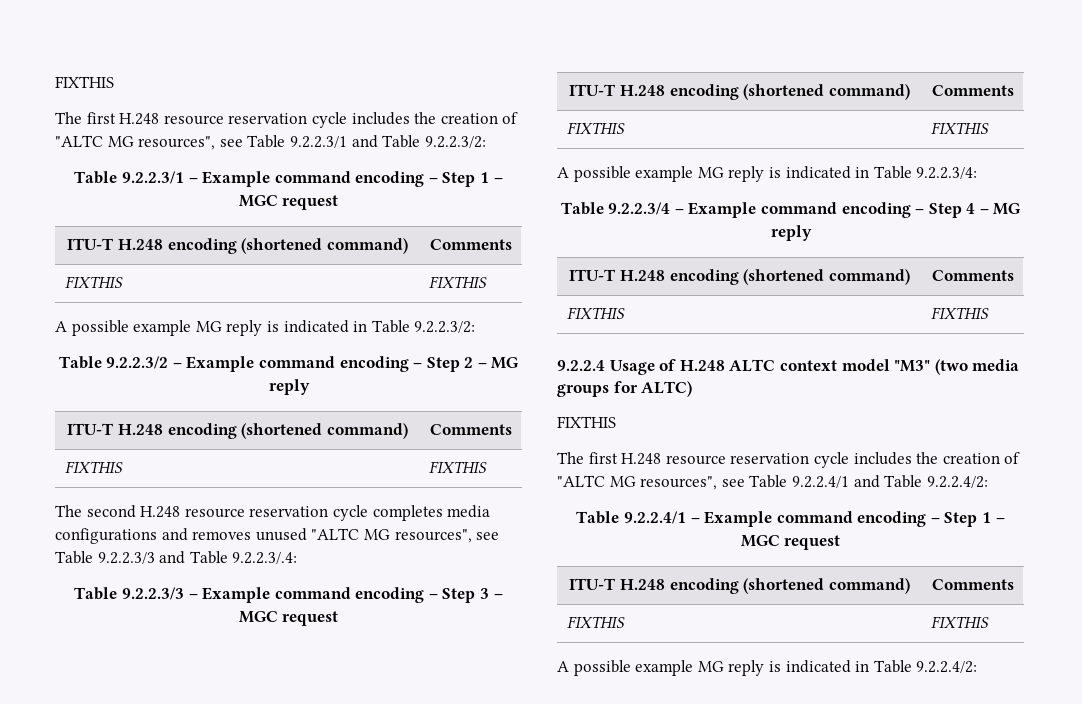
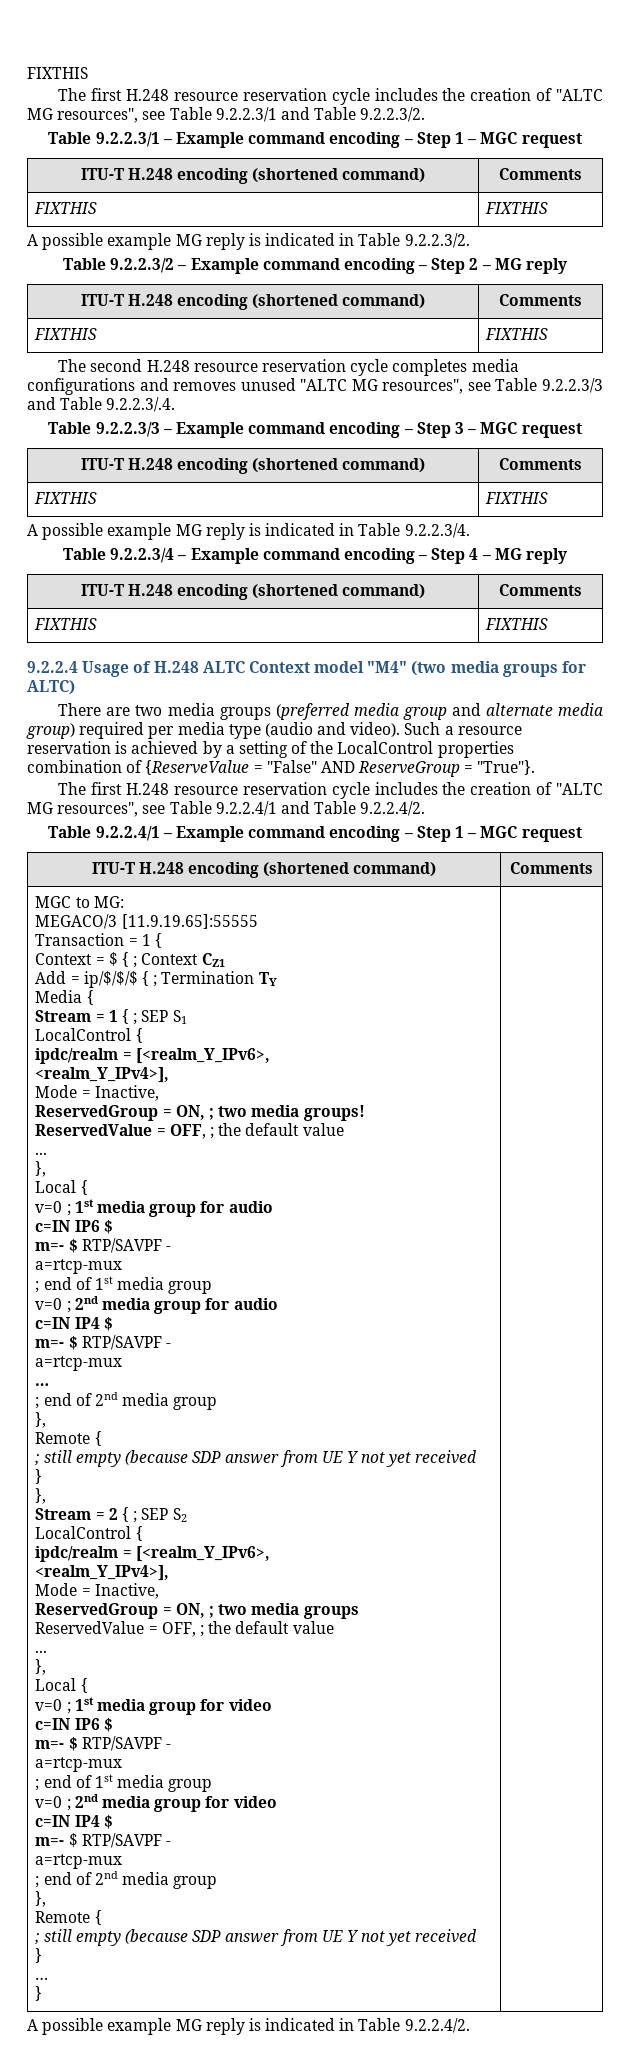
- The first H.248 resource reservation cycle includes the creation of "ALTC MG resources", see Table 9.2.2.3/1 and Table 9.2.2.3/2:
+ The first H.248 resource reservation cycle includes the creation of "ALTC MG resources", see Table 9.2.2.3/1 and Table 9.2.2.3/2.
- A possible example MG reply is indicated in Table 9.2.2.3/2:
+ A possible example MG reply is indicated in Table 9.2.2.3/2.
- The second H.248 resource reservation cycle completes media configurations and removes unused "ALTC MG resources", see Table 9.2.2.3/3 and Table 9.2.2.3/.4:
+ The second H.248 resource reservation cycle completes media configurations and removes unused "ALTC MG resources", see Table 9.2.2.3/3 and Table 9.2.2.3/.4.
- A possible example MG reply is indicated in Table 9.2.2.3/4:
+ A possible example MG reply is indicated in Table 9.2.2.3/4.
- 9.2.2.4 Usage of H.248 ALTC context model "M3" (two media groups for ALTC)
- FIXTHIS
+ 9.2.2.4 Usage of H.248 ALTC Context model "M4" (two media groups for ALTC)
+ There are two media groups (preferred media group and alternate media group) required per media type (audio and video). Such a resource reservation is achieved by a setting of the LocalControl properties combination of {ReserveValue = "False" AND ReserveGroup = "True"}.
- The first H.248 resource reservation cycle includes the creation of "ALTC MG resources", see Table 9.2.2.4/1 and Table 9.2.2.4/2:
+ The first H.248 resource reservation cycle includes the creation of "ALTC MG resources", see Table 9.2.2.4/1 and Table 9.2.2.4/2.
  Table 9.2.2.4/1 – Example command encoding – Step 1 – MGC request
  ITU-T H.248 encoding (shortened command) | Comments
- FIXTHIS | FIXTHIS
- A possible example MG reply is indicated in Table 9.2.2.4/2:
+ MGC to MG:
+ MEGACO/3 [11.9.19.65]:55555
+ Transaction = 1 {
+ Context = $ { ; Context CZ1
+ Add = ip/$/$/$ { ; Termination TY
+ Media {
+ Stream = 1 { ; SEP S1
+ LocalControl {
+ ipdc/realm = [<realm_Y_IPv6>,
+ <realm_Y_IPv4>],
+ Mode = Inactive,
+ ReservedGroup = ON, ; two media groups!
+ ReservedValue = OFF, ; the default value
+ ...
+ },
+ Local {
+ v=0 ; 1st media group for audio
+ c=IN IP6 $
+ m=- $ RTP/SAVPF -
+ a=rtcp-mux
+ ; end of 1st media group
+ v=0 ; 2nd media group for audio
+ c=IN IP4 $
+ m=- $ RTP/SAVPF -
+ a=rtcp-mux
+ …
+ ; end of 2nd media group
+ },
+ Remote {
+ ; still empty (because SDP answer from UE Y not yet received
+ }
+ },
+ Stream = 2 { ; SEP S2
+ LocalControl {
+ ipdc/realm = [<realm_Y_IPv6>,
+ <realm_Y_IPv4>],
+ Mode = Inactive,
+ ReservedGroup = ON, ; two media groups
+ ReservedValue = OFF, ; the default value
+ ...
+ },
+ Local {
+ v=0 ; 1st media group for video
+ c=IN IP6 $
+ m=- $ RTP/SAVPF -
+ a=rtcp-mux
+ ; end of 1st media group
+ v=0 ; 2nd media group for video
+ c=IN IP4 $
+ m=- $ RTP/SAVPF -
+ a=rtcp-mux
+ ; end of 2nd media group
+ },
+ Remote {
+ ; still empty (because SDP answer from UE Y not yet received
+ }
+ …
+ } |
+ A possible example MG reply is indicated in Table 9.2.2.4/2.

